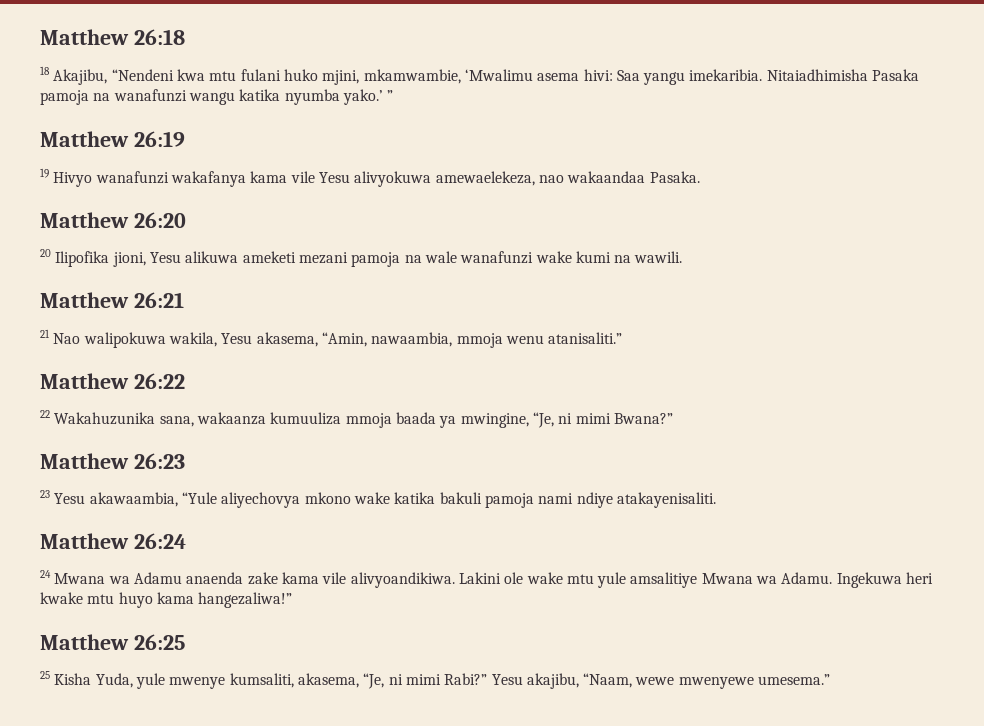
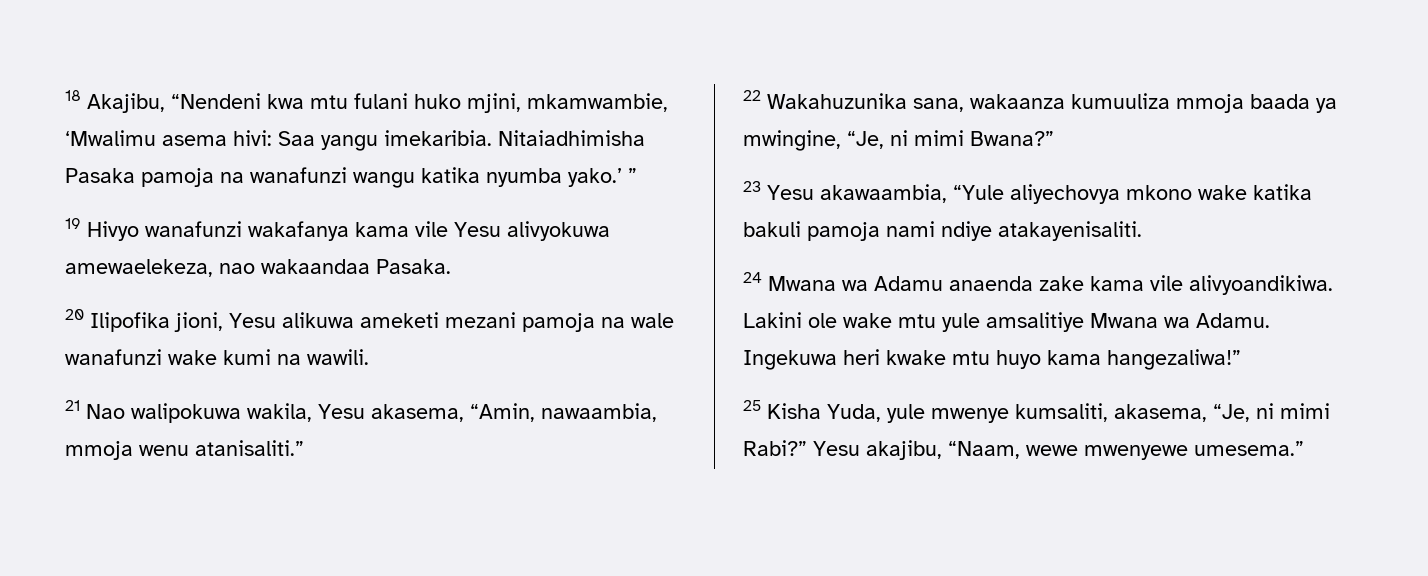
- Matthew 26:18
- Matthew 26:19
- Matthew 26:20
- Matthew 26:21
- Matthew 26:22
- Matthew 26:23
- Matthew 26:24
- Matthew 26:25

